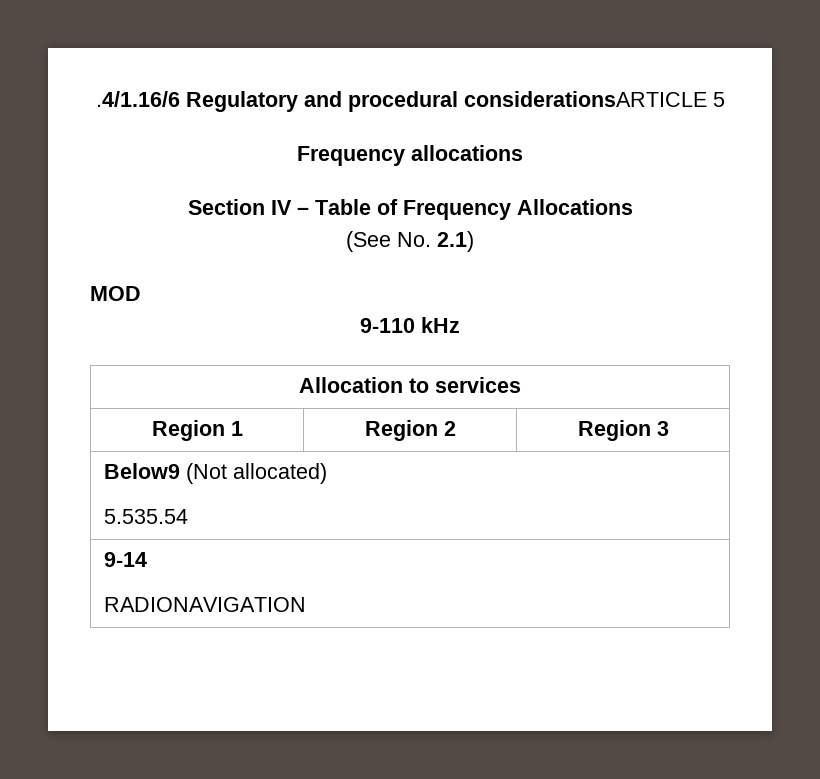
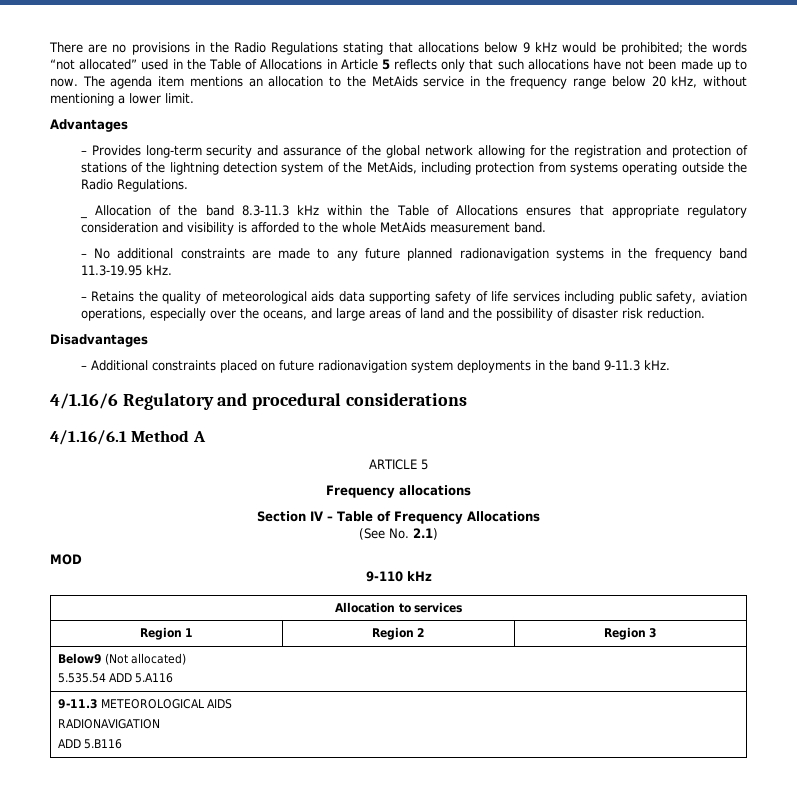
- .4/1.16/6 Regulatory and procedural considerationsARTICLE 5
+ There are no provisions in the Radio Regulations stating that allocations below 9 kHz would be prohibited; the words “not allocated” used in the Table of Allocations in Article 5 reflects only that such allocations have not been made up to now. The agenda item mentions an allocation to the MetAids service in the frequency range below 20 kHz, without mentioning a lower limit.
+ Advantages
+ – Provides long-term security and assurance of the global network allowing for the registration and protection of stations of the lightning detection system of the MetAids, including protection from systems operating outside the Radio Regulations.
+ _ Allocation of the band 8.3-11.3 kHz within the Table of Allocations ensures that appropriate regulatory consideration and visibility is afforded to the whole MetAids measurement band.
+ – No additional constraints are made to any future planned radionavigation systems in the frequency band 11.3-19.95 kHz.
+ – Retains the quality of meteorological aids data supporting safety of life services including public safety, aviation operations, especially over the oceans, and large areas of land and the possibility of disaster risk reduction.
+ Disadvantages
+ – Additional constraints placed on future radionavigation system deployments in the band 9-11.3 kHz.
+ 4/1.16/6 Regulatory and procedural considerations
+ 4/1.16/6.1 Method A
+ ARTICLE 5
  Below9 (Not allocated)
- 5.535.54
- 9-14
+ 5.535.54 ADD 5.A116
+ 9-11.3 METEOROLOGICAL AIDS
  RADIONAVIGATION
+ ADD 5.B116

